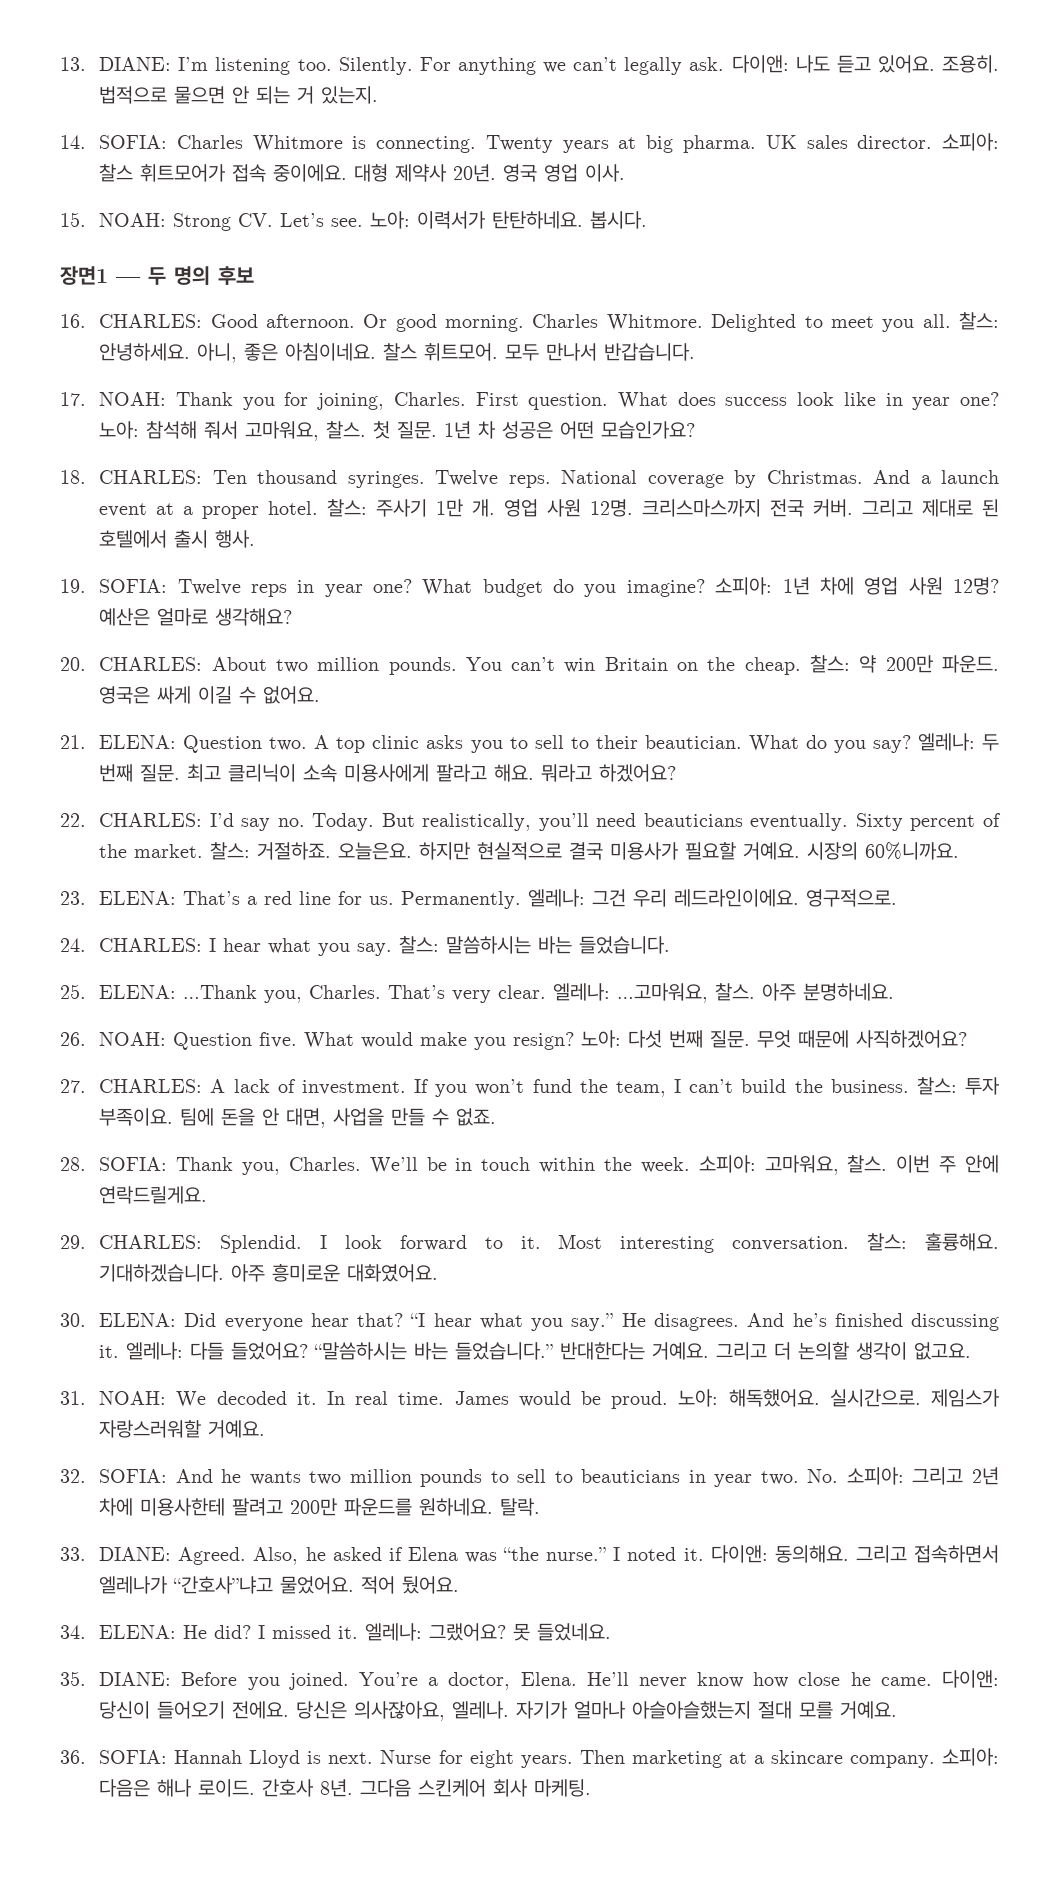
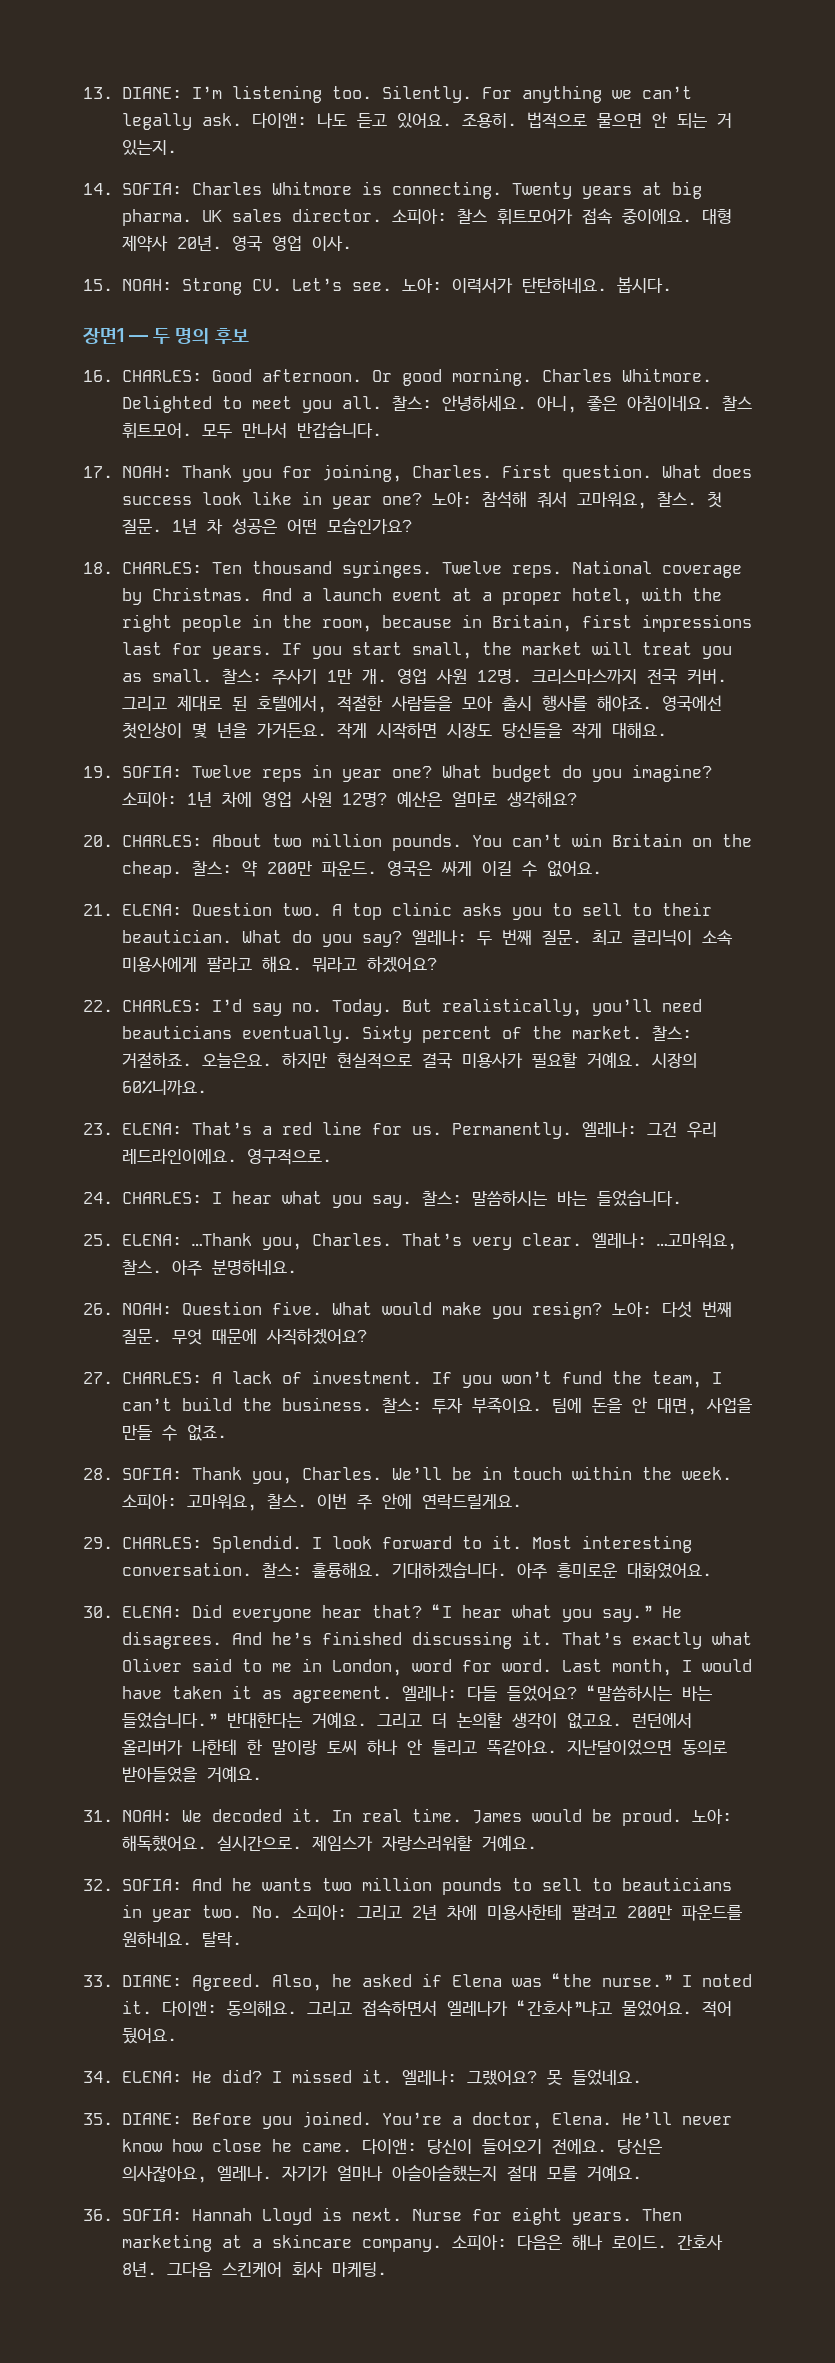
- And a launch event at a proper hotel.
+ And a launch event at a proper hotel, with the right people in the room, because in Britain, first impressions last for years. If you start small, the market will treat you as small.
- 그리고 제대로 된 호텔에서 출시 행사.
+ 그리고 제대로 된 호텔에서, 적절한 사람들을 모아 출시 행사를 해야죠. 영국에선 첫인상이 몇 년을 가거든요. 작게 시작하면 시장도 당신들을 작게 대해요.
+ That’s exactly what Oliver said to me in London, word for word. Last month, I would have taken it as agreement.
+ 런던에서 올리버가 나한테 한 말이랑 토씨 하나 안 틀리고 똑같아요. 지난달이었으면 동의로 받아들였을 거예요.

